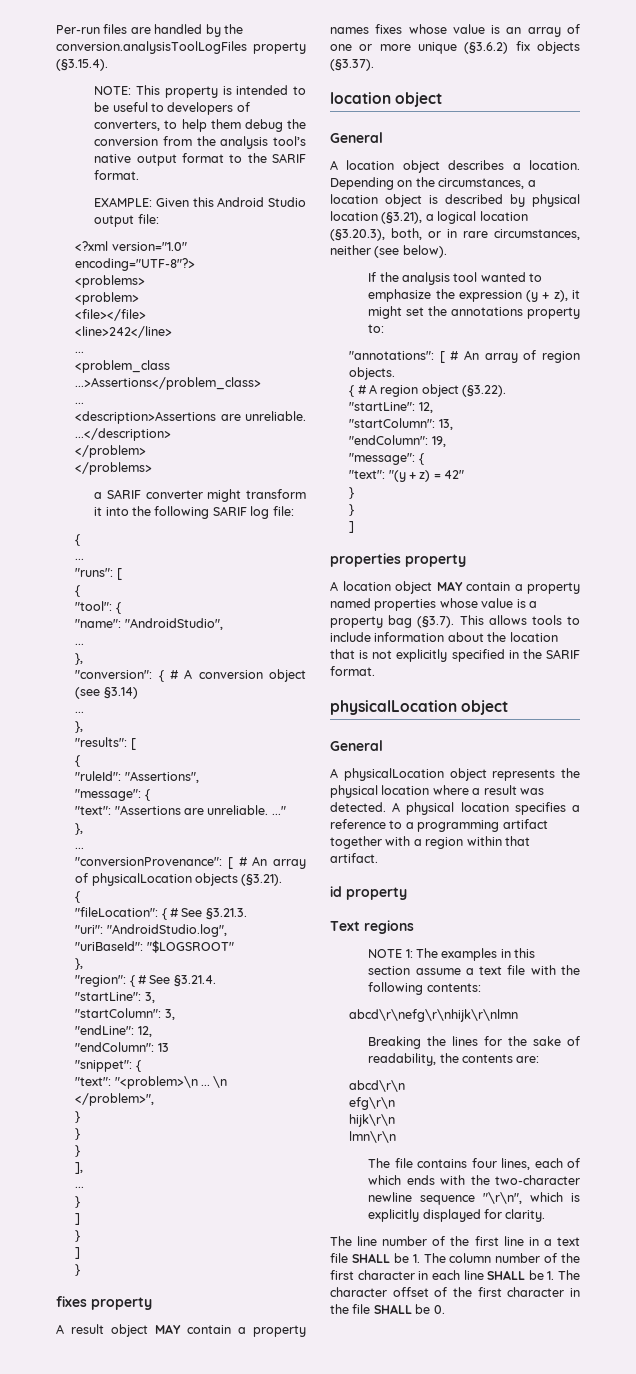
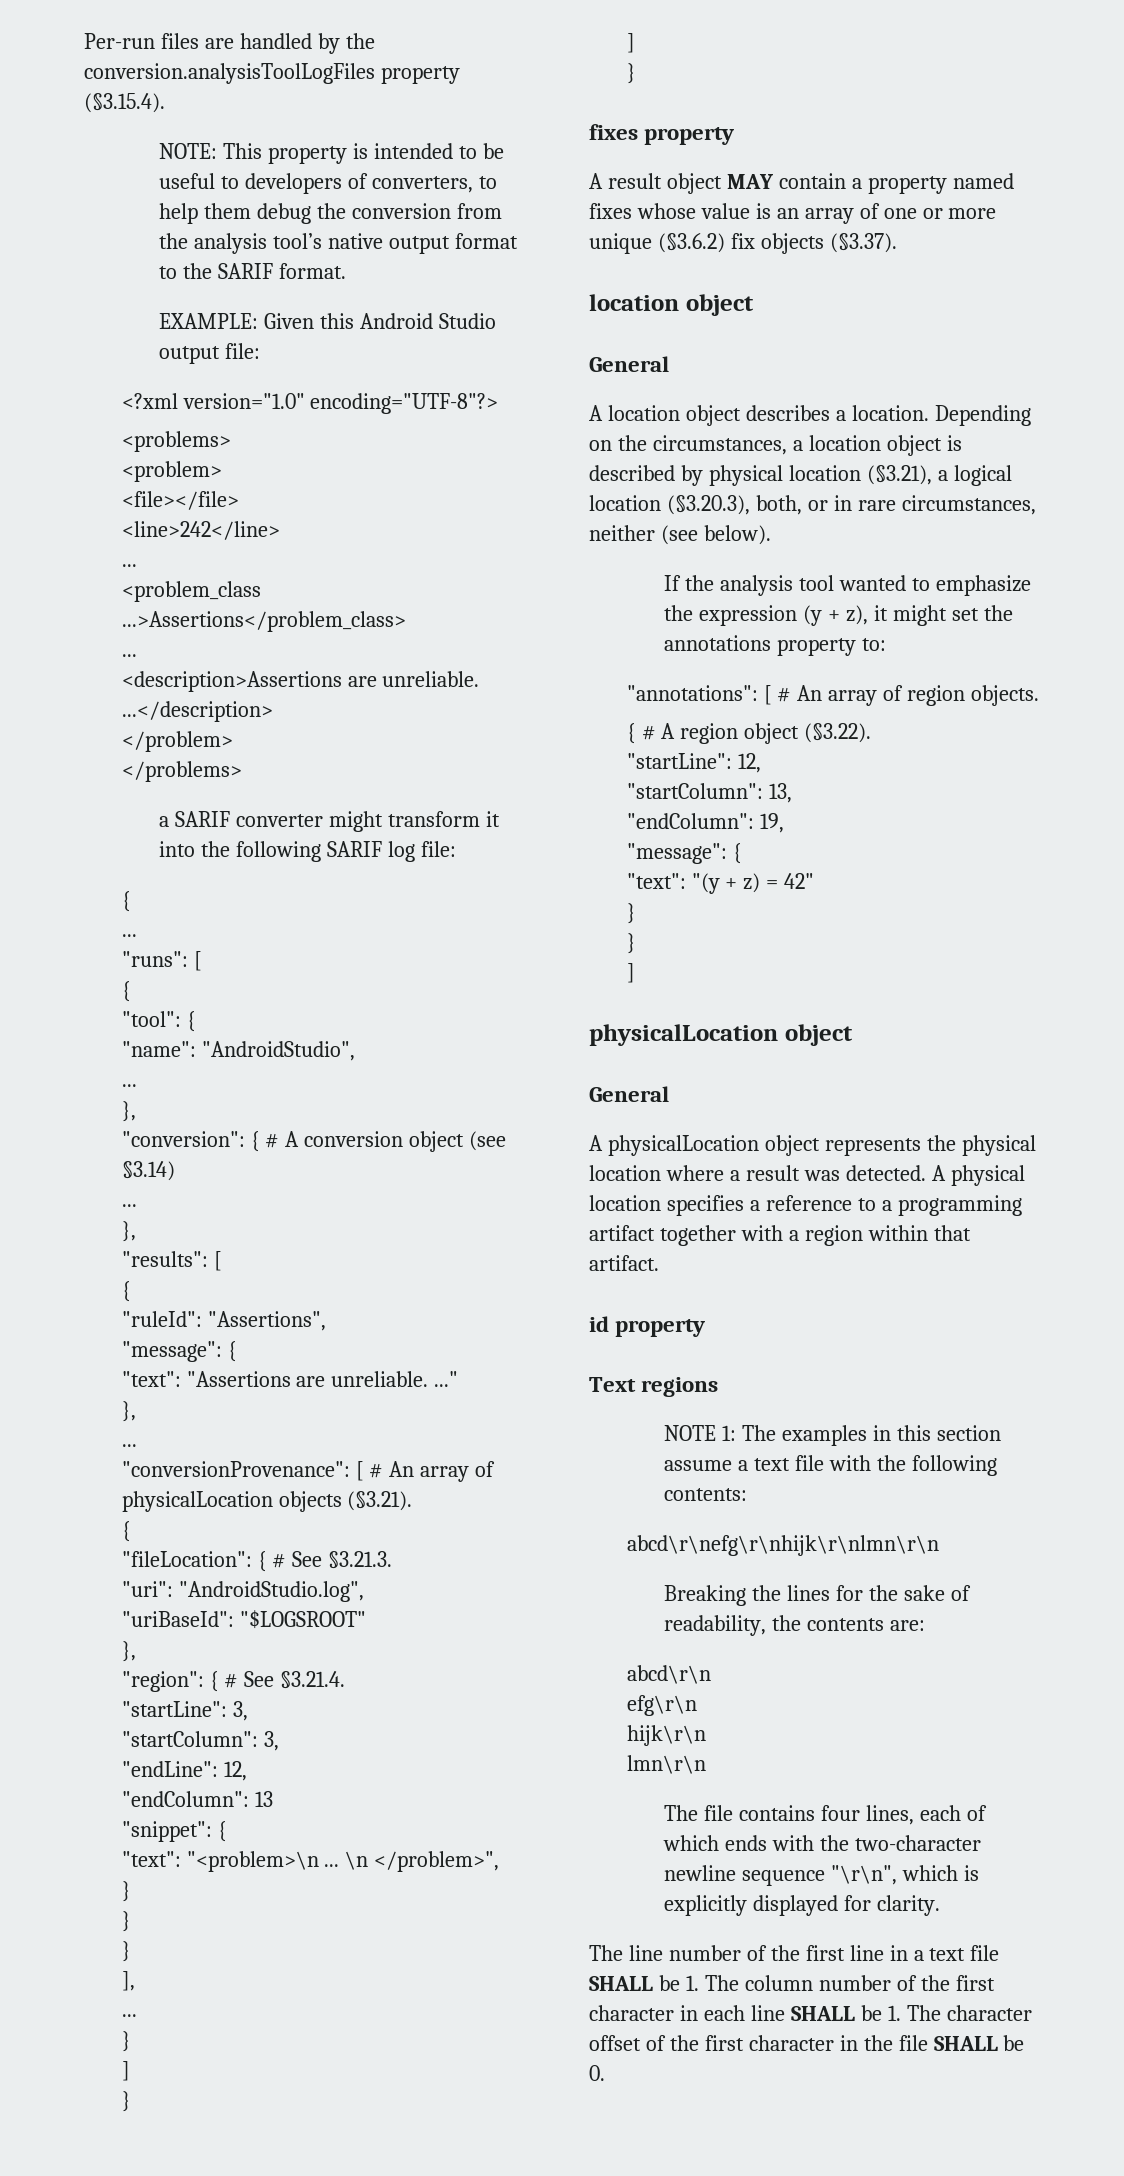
- A result object MAY contain a property names fixes whose value is an array of one or more unique (§3.6.2) fix objects (§3.37).
+ A result object MAY contain a property named fixes whose value is an array of one or more unique (§3.6.2) fix objects (§3.37).
- properties property
- A location object MAY contain a property named properties whose value is a property bag (§3.7). This allows tools to include information about the location that is not explicitly specified in the SARIF format.
- abcd\r\nefg\r\nhijk\r\nlmn
+ abcd\r\nefg\r\nhijk\r\nlmn\r\n

